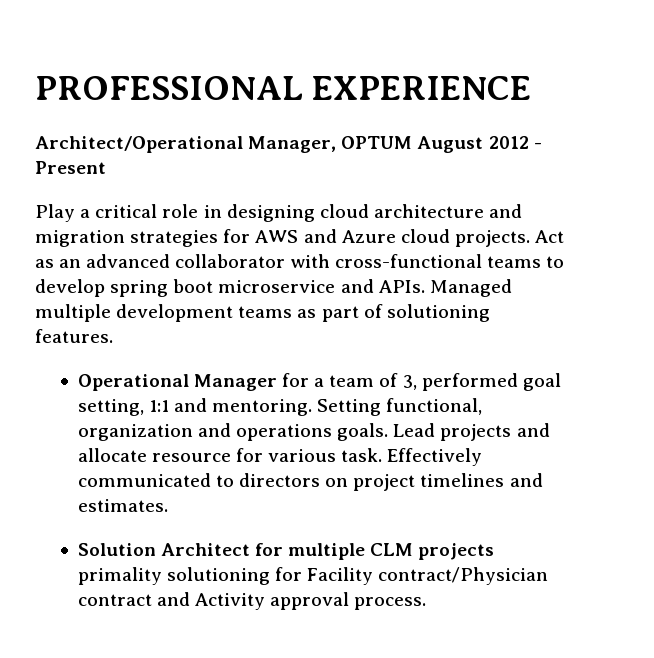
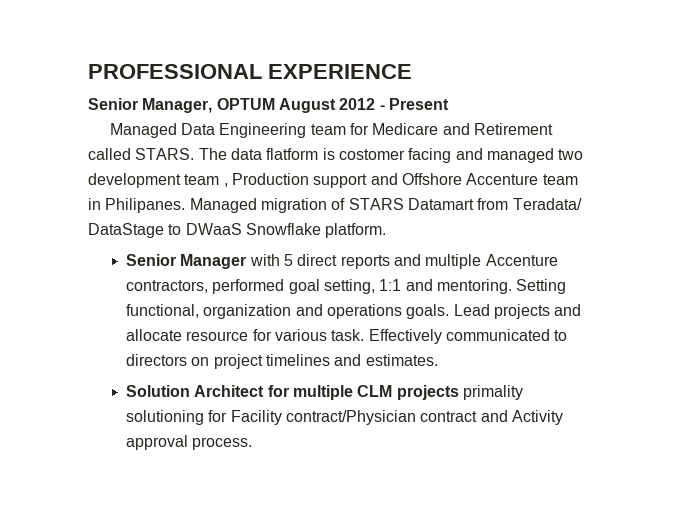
- Architect/Operational Manager, OPTUM August 2012 - Present
+ Senior Manager, OPTUM August 2012 - Present
- Play a critical role in designing cloud architecture and migration strategies for AWS and Azure cloud projects. Act as an advanced collaborator with cross-functional teams to develop spring boot microservice and APIs. Managed multiple development teams as part of solutioning features.
- Operational Manager for a team of 3, performed goal setting, 1:1 and mentoring.
+ Managed Data Engineering team for Medicare and Retirement called STARS. The data flatform is costomer facing and managed two development team , Production support and Offshore Accenture team in Philipanes. Managed migration of STARS Datamart from Teradata/ DataStage to DWaaS Snowflake platform.
+ Senior Manager with 5 direct reports and multiple Accenture contractors, performed goal setting, 1:1 and mentoring.

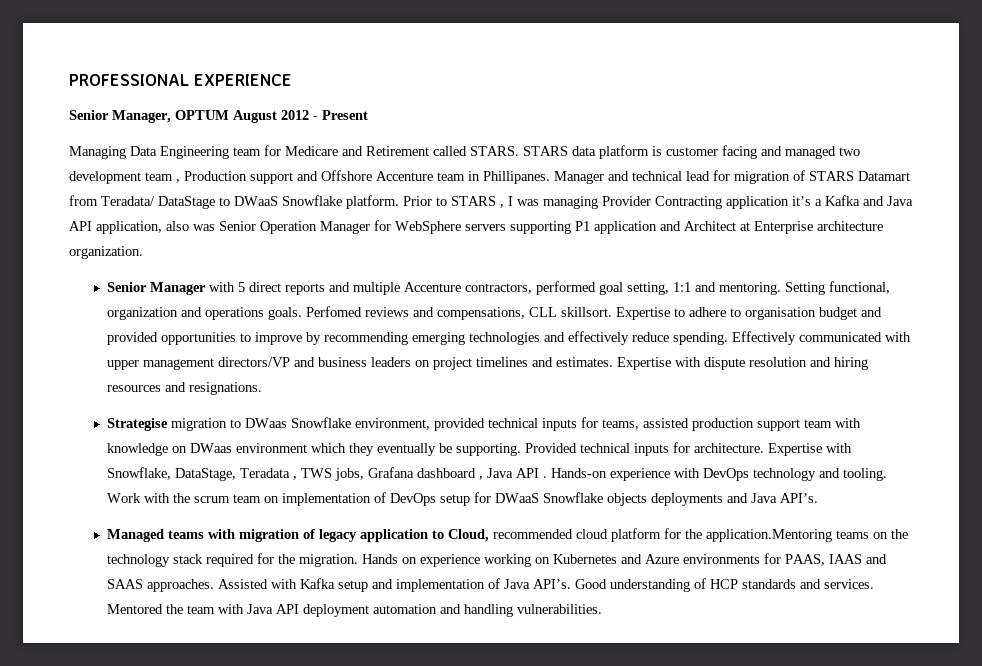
- Managed Data Engineering team for Medicare and Retirement called STARS.
+ Managing Data Engineering team for Medicare and Retirement called STARS.
- The data flatform is costomer facing and managed two development team , Production support and Offshore Accenture team in Philipanes. Managed migration of STARS Datamart from Teradata/ DataStage to DWaaS Snowflake platform.
+ STARS data platform is customer facing and managed two development team , Production support and Offshore Accenture team in Phillipanes. Manager and technical lead for migration of STARS Datamart from Teradata/ DataStage to DWaaS Snowflake platform. Prior to STARS , I was managing Provider Contracting application it’s a Kafka and Java API application, also was Senior Operation Manager for WebSphere servers supporting P1 application and Architect at Enterprise architecture organization.
- Lead projects and allocate resource for various task. Effectively communicated to directors on project timelines and estimates.
- Solution Architect for multiple CLM projects primality solutioning for Facility contract/Physician contract and Activity approval process.
+ Perfomed reviews and compensations, CLL skillsort. Expertise to adhere to organisation budget and provided opportunities to improve by recommending emerging technologies and effectively reduce spending. Effectively communicated with upper management directors/VP and business leaders on project timelines and estimates. Expertise with dispute resolution and hiring resources and resignations.
+ Strategise migration to DWaas Snowflake environment, provided technical inputs for teams, assisted production support team with knowledge on DWaas environment which they eventually be supporting. Provided technical inputs for architecture. Expertise with Snowflake, DataStage, Teradata , TWS jobs, Grafana dashboard , Java API . Hands-on experience with DevOps technology and tooling. Work with the scrum team on implementation of DevOps setup for DWaaS Snowflake objects deployments and Java API’s.
+ Managed teams with migration of legacy application to Cloud, recommended cloud platform for the application.Mentoring teams on the technology stack required for the migration. Hands on experience working on Kubernetes and Azure environments for PAAS, IAAS and SAAS approaches. Assisted with Kafka setup and implementation of Java API’s. Good understanding of HCP standards and services. Mentored the team with Java API deployment automation and handling vulnerabilities.

